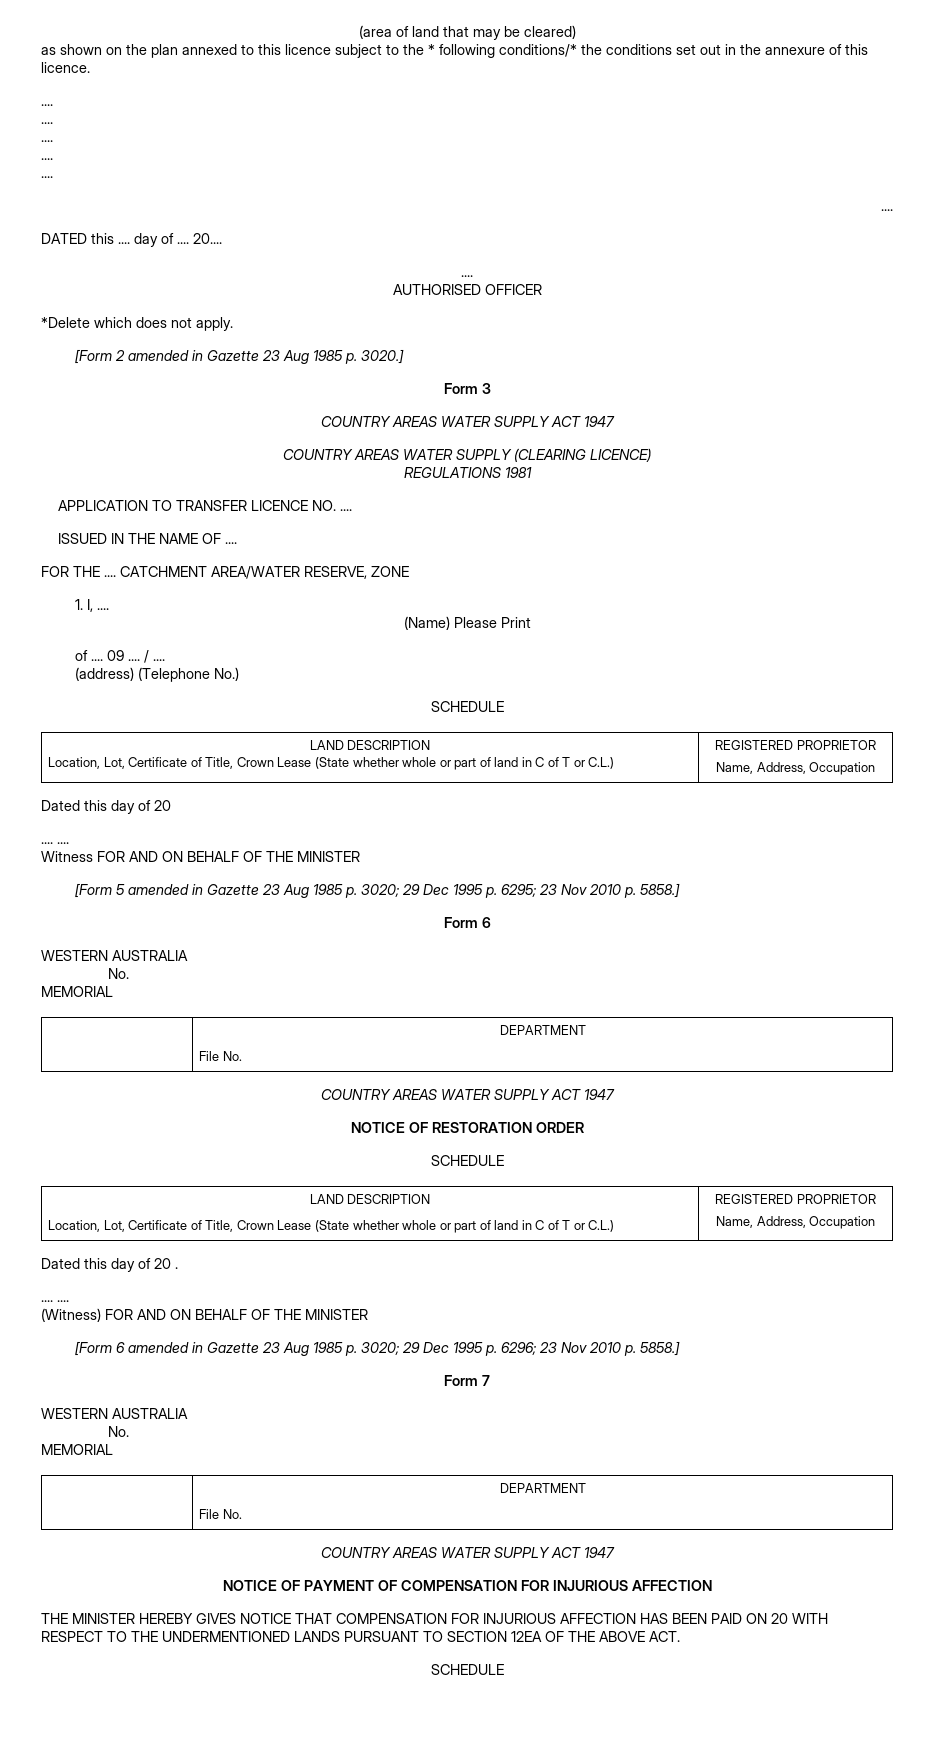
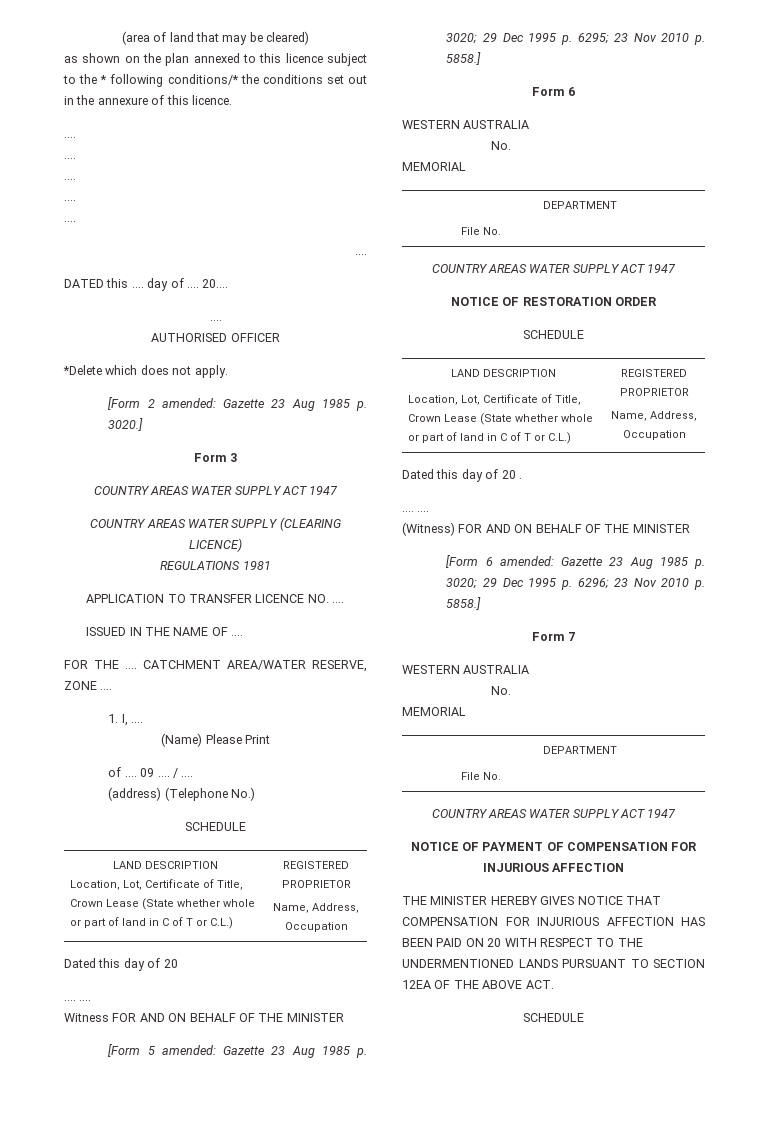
- [Form 2 amended in Gazette 23 Aug 1985 p. 3020.]
+ [Form 2 amended: Gazette 23 Aug 1985 p. 3020.]
- CATCHMENT AREA/WATER RESERVE, ZONE
+ CATCHMENT AREA/WATER RESERVE, ZONE ....
- [Form 5 amended in Gazette 23 Aug 1985 p. 3020; 29 Dec 1995 p. 6295; 23 Nov 2010 p. 5858.]
+ [Form 5 amended: Gazette 23 Aug 1985 p. 3020; 29 Dec 1995 p. 6295; 23 Nov 2010 p. 5858.]
- [Form 6 amended in Gazette 23 Aug 1985 p. 3020; 29 Dec 1995 p. 6296; 23 Nov 2010 p. 5858.]
+ [Form 6 amended: Gazette 23 Aug 1985 p. 3020; 29 Dec 1995 p. 6296; 23 Nov 2010 p. 5858.]

